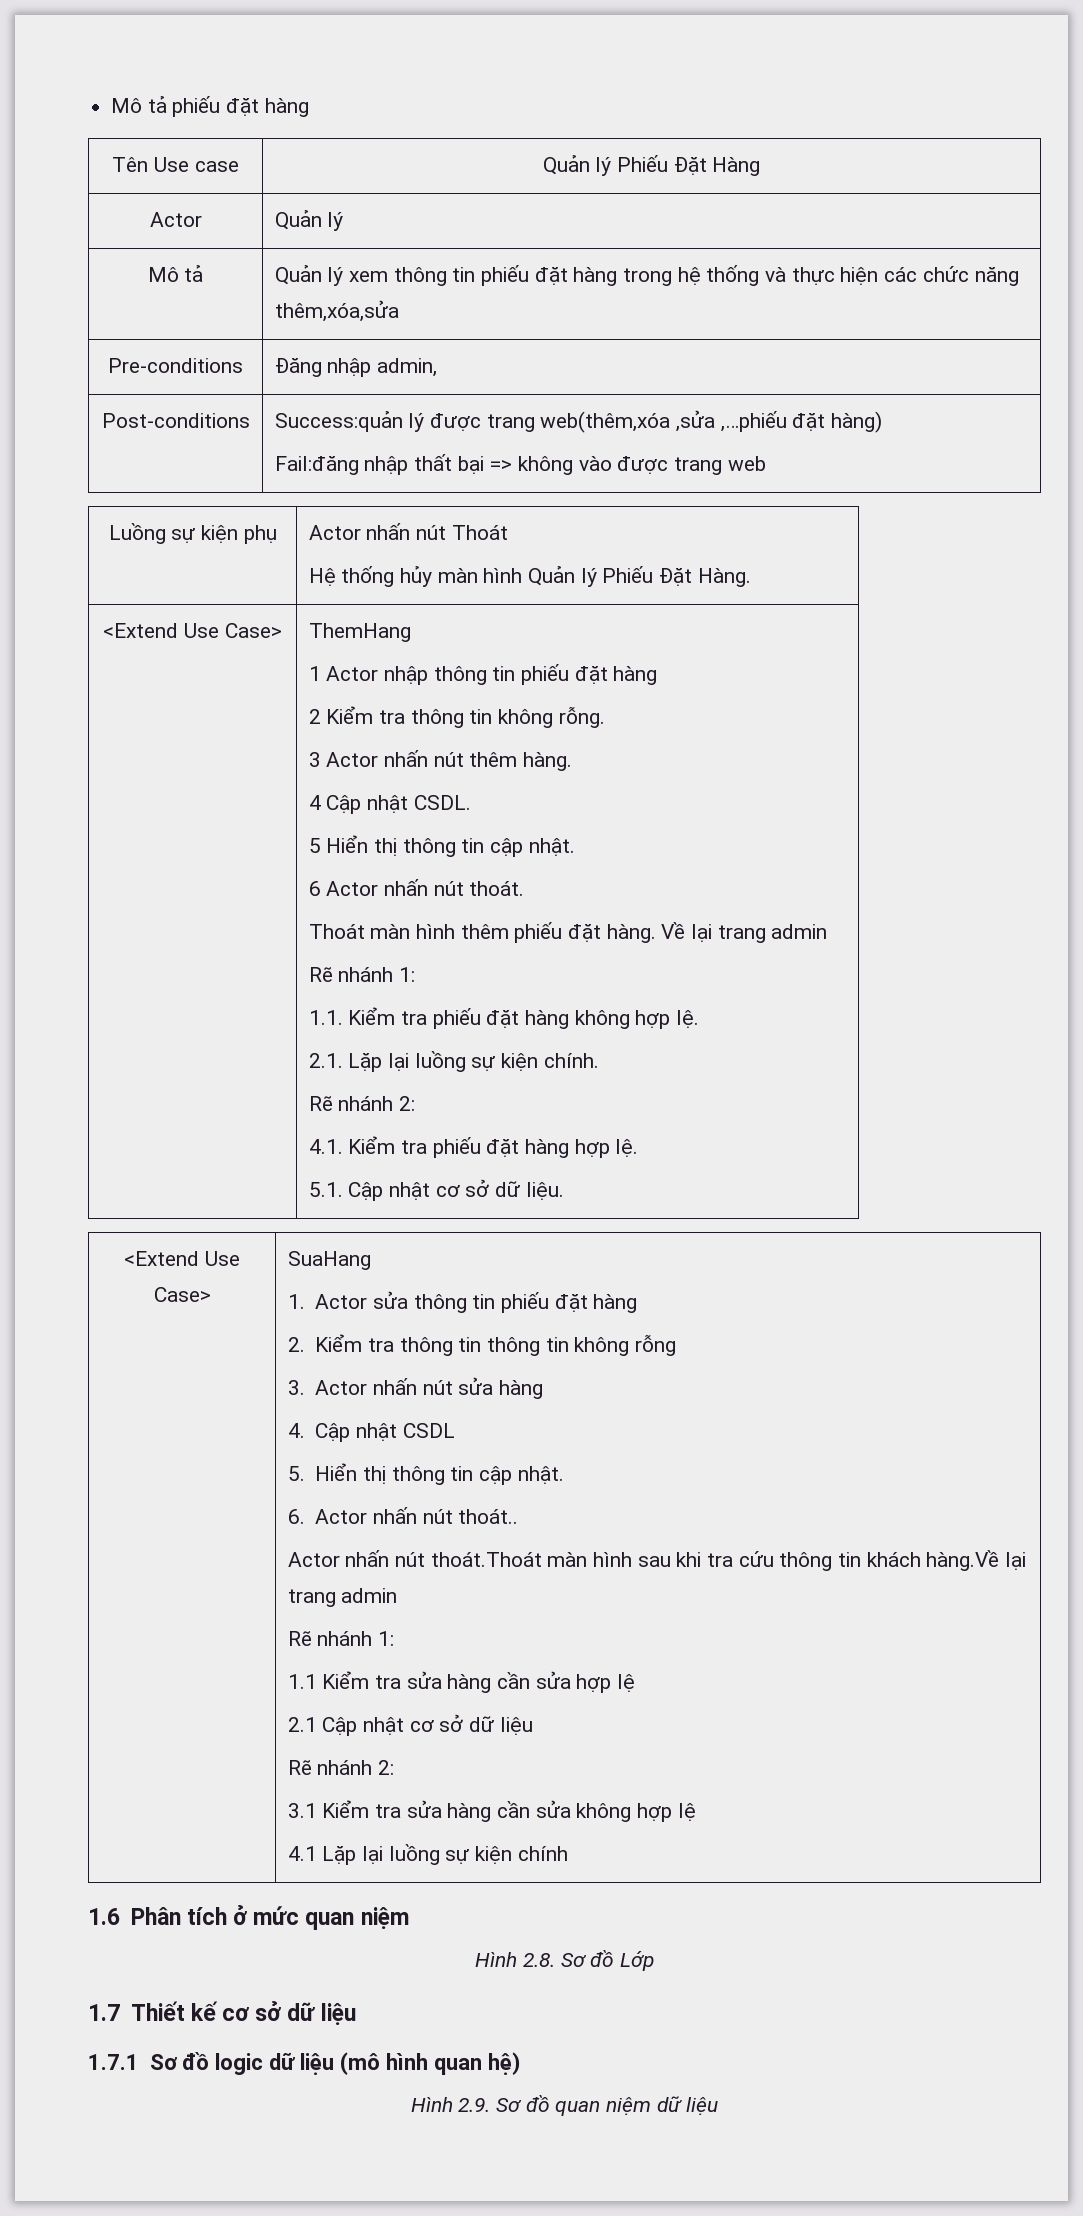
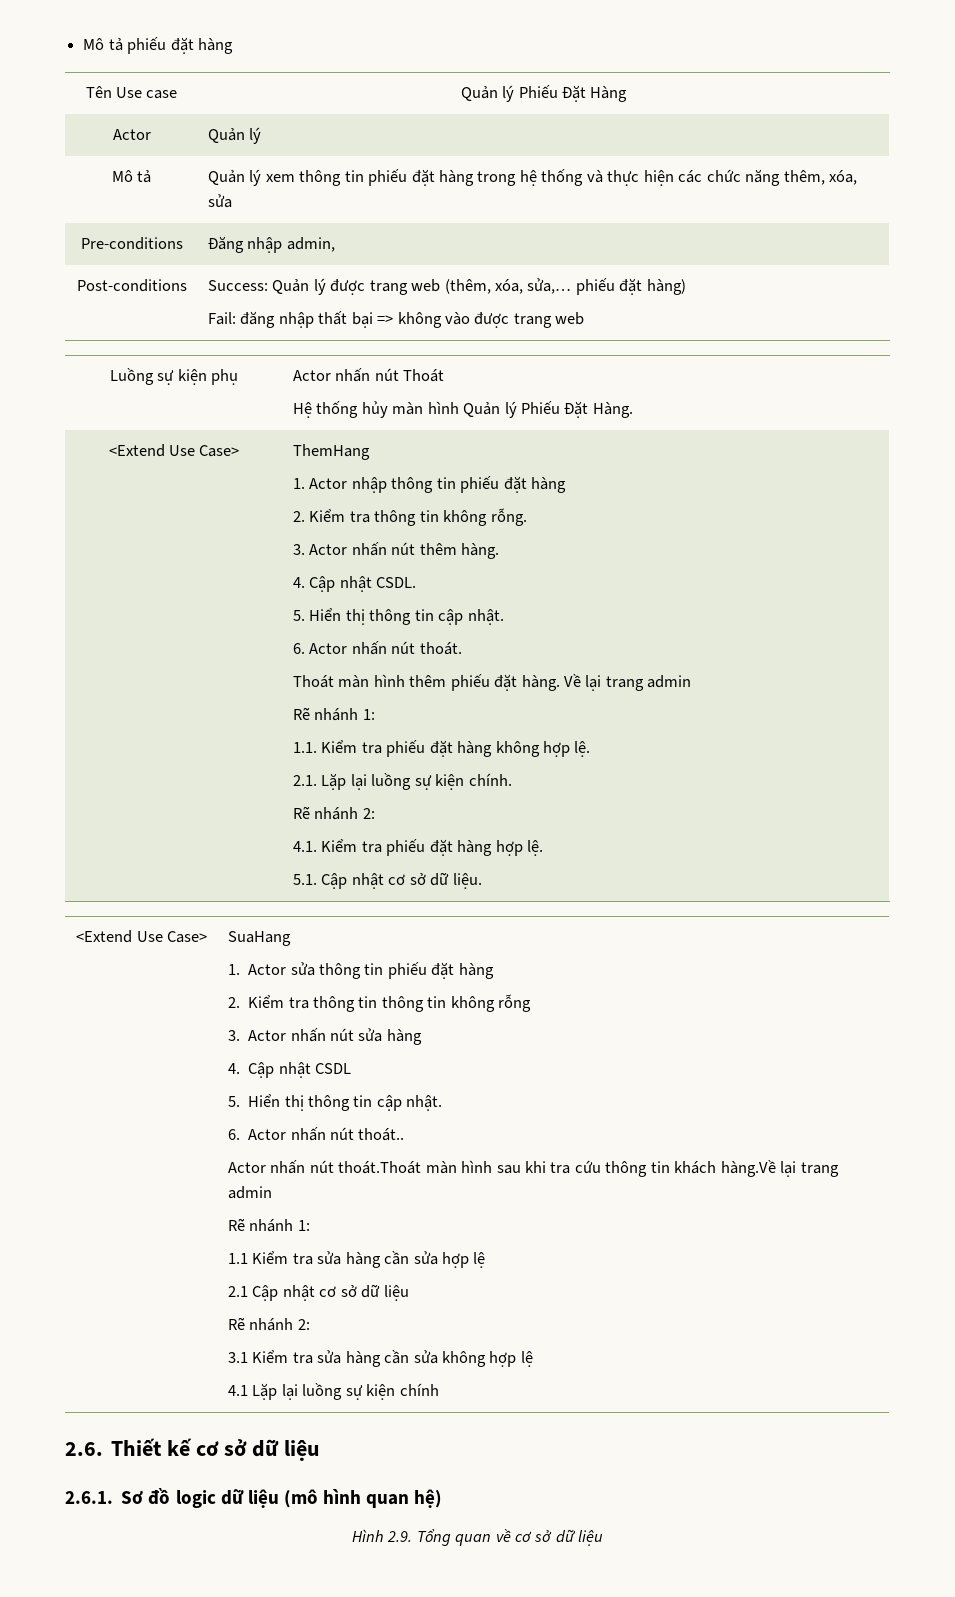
- Mô tả | Quản lý xem thông tin phiếu đặt hàng trong hệ thống và thực hiện các chức năng thêm,xóa,sửa
+ Mô tả | Quản lý xem thông tin phiếu đặt hàng trong hệ thống và thực hiện các chức năng thêm, xóa, sửa
- Post-conditions | Success:quản lý được trang web(thêm,xóa ,sửa ,…phiếu đặt hàng)
- Fail:đăng nhập thất bại => không vào được trang web
+ Post-conditions | Success: Quản lý được trang web (thêm, xóa, sửa,… phiếu đặt hàng)
+ Fail: đăng nhập thất bại => không vào được trang web
- 1 Actor nhập thông tin phiếu đặt hàng
+ 1. Actor nhập thông tin phiếu đặt hàng
- 2 Kiểm tra thông tin không rỗng.
+ 2. Kiểm tra thông tin không rỗng.
- 3 Actor nhấn nút thêm hàng.
+ 3. Actor nhấn nút thêm hàng.
- 4 Cập nhật CSDL.
- 5 Hiển thị thông tin cập nhật.
- 6 Actor nhấn nút thoát.
+ 4. Cập nhật CSDL.
+ 5. Hiển thị thông tin cập nhật.
+ 6. Actor nhấn nút thoát.
- 1.6 Phân tích ở mức quan niệm
- Hình 2.8. Sơ đồ Lớp
- 1.7 Thiết kế cơ sở dữ liệu
+ 2.6. Thiết kế cơ sở dữ liệu
- 1.7.1 Sơ đồ logic dữ liệu (mô hình quan hệ)
+ 2.6.1. Sơ đồ logic dữ liệu (mô hình quan hệ)
- Hình 2.9. Sơ đồ quan niệm dữ liệu
+ Hình 2.9. Tổng quan về cơ sở dữ liệu

